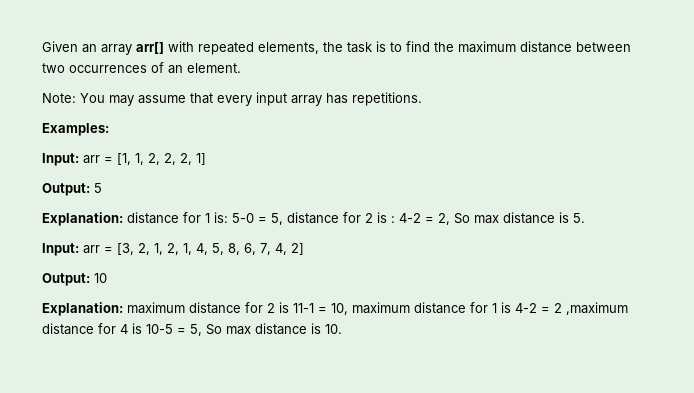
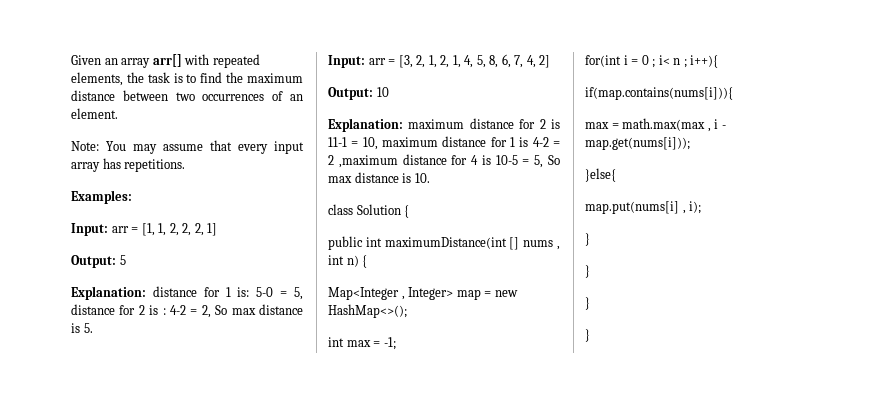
+ class Solution {
+ public int maximumDistance(int [] nums , int n) {
+ Map<Integer , Integer> map = new HashMap<>();
+ int max = -1;
+ for(int i = 0 ; i< n ; i++){
+ if(map.contains(nums[i])){
+ max = math.max(max , i - map.get(nums[i]));
+ }else{
+ map.put(nums[i] , i);
+ }
+ }
+ }
+ }

